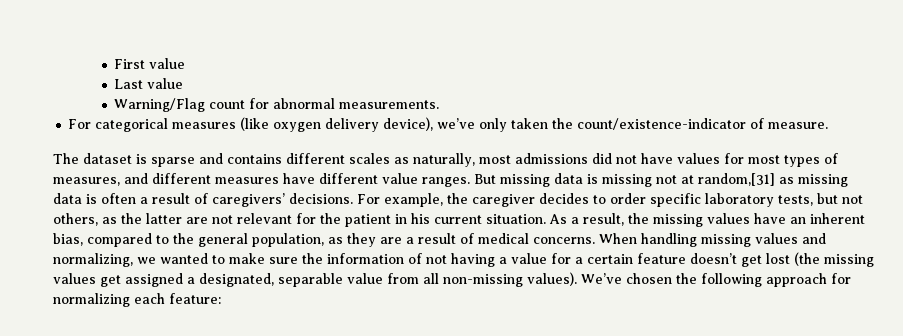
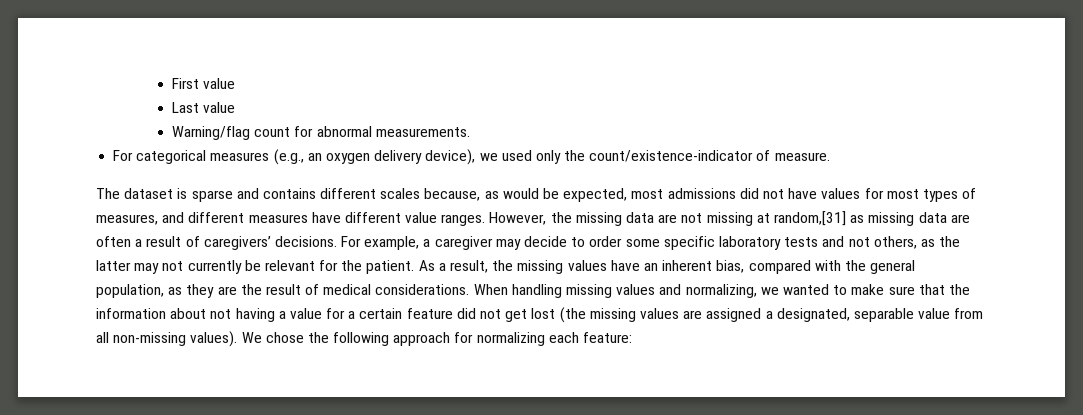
- Warning/Flag count for abnormal measurements.
+ Warning/flag count for abnormal measurements.
- For categorical measures (like oxygen delivery device), we’ve only taken the count/existence-indicator of measure.
+ For categorical measures (e.g., an oxygen delivery device), we used only the count/existence-indicator of measure.
- The dataset is sparse and contains different scales as naturally, most admissions did not have values for most types of measures, and different measures have different value ranges.
+ The dataset is sparse and contains different scales because, as would be expected, most admissions did not have values for most types of measures, and different measures have different value ranges.
- But missing data is missing not at random,[31] as missing data is often a result of caregivers’ decisions.
+ However, the missing data are not missing at random,[31] as missing data are often a result of caregivers’ decisions.
- For example, the caregiver decides to order specific laboratory tests, but not others, as the latter are not relevant for the patient in his current situation.
+ For example, a caregiver may decide to order some specific laboratory tests and not others, as the latter may not currently be relevant for the patient.
- As a result, the missing values have an inherent bias, compared to the general population, as they are a result of medical concerns.
+ As a result, the missing values have an inherent bias, compared with the general population, as they are the result of medical considerations.
- When handling missing values and normalizing, we wanted to make sure the information of not having a value for a certain feature doesn’t get lost (the missing values get assigned a designated, separable value from all non-missing values).
+ When handling missing values and normalizing, we wanted to make sure that the information about not having a value for a certain feature did not get lost (the missing values are assigned a designated, separable value from all non-missing values).
- We’ve chosen the following approach for normalizing each feature:
+ We chose the following approach for normalizing each feature:

